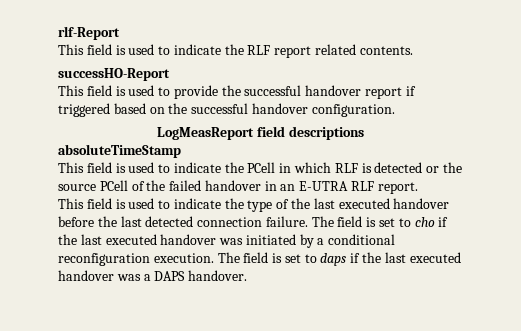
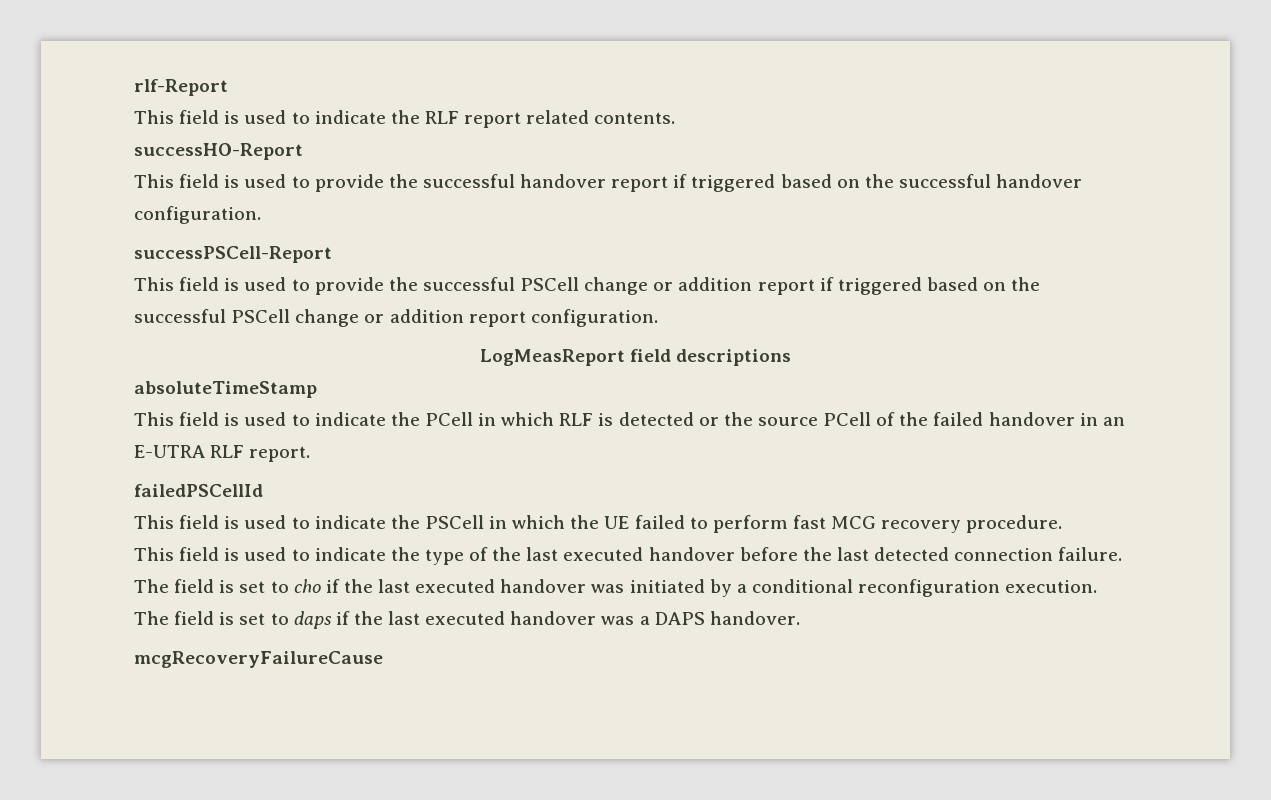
+ successPSCell-Report
+ This field is used to provide the successful PSCell change or addition report if triggered based on the successful PSCell change or addition report configuration.
+ failedPSCellId
+ This field is used to indicate the PSCell in which the UE failed to perform fast MCG recovery procedure.
+ mcgRecoveryFailureCause

